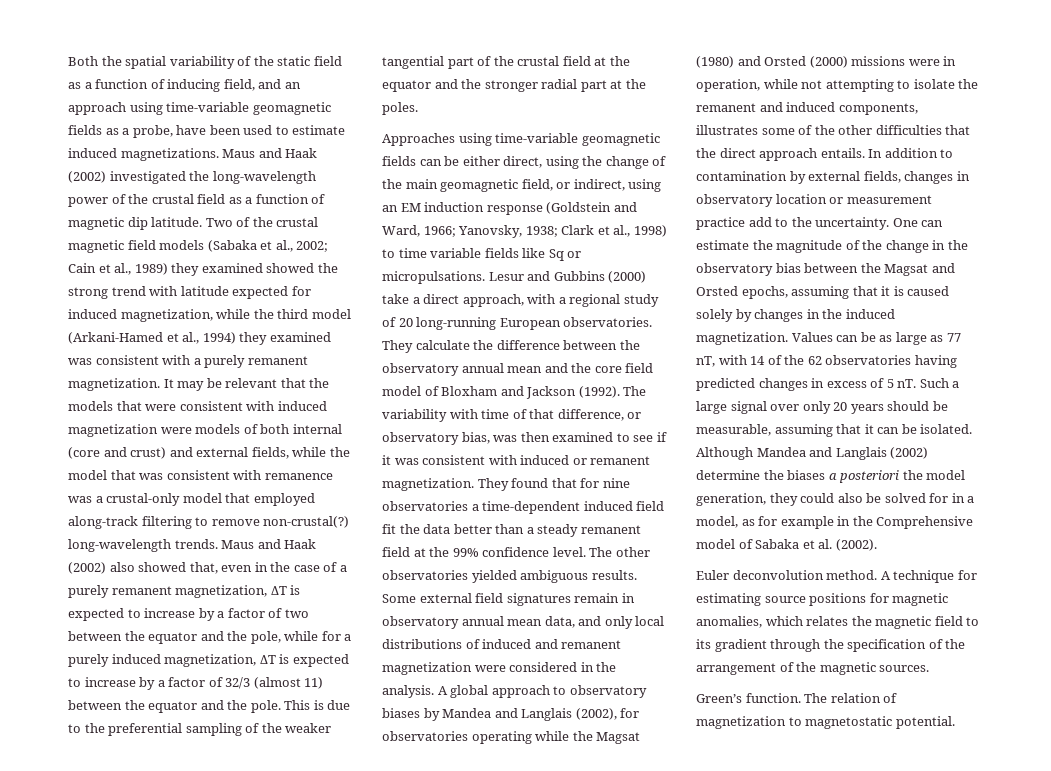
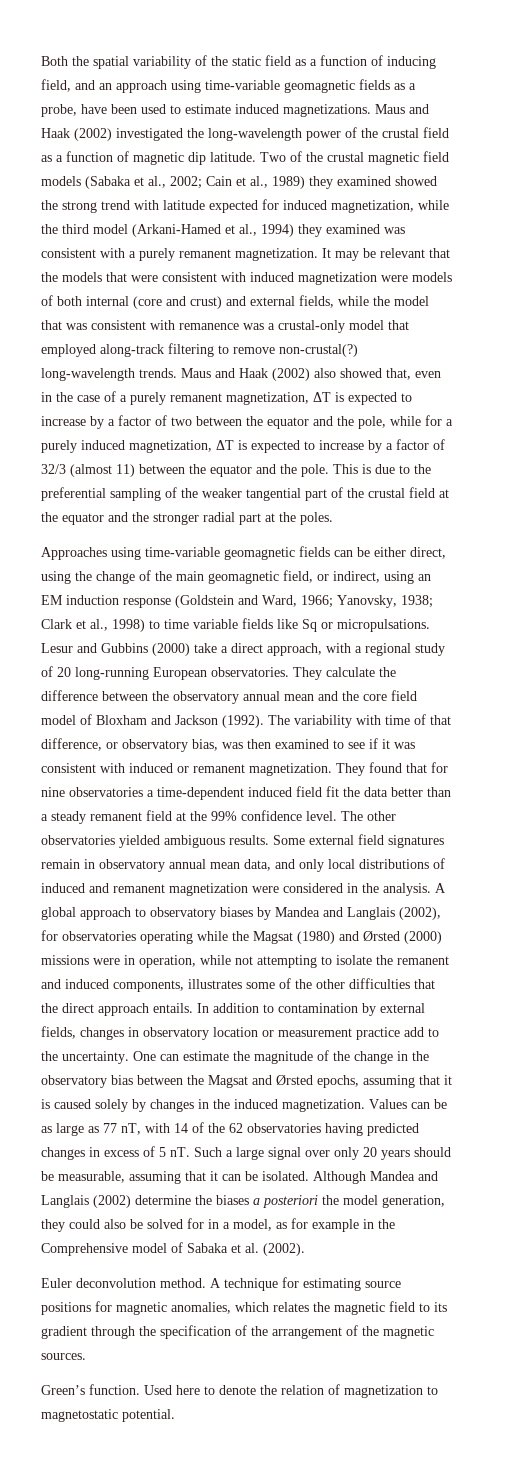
- A global approach to observatory biases by Mandea and Langlais (2002), for observatories operating while the Magsat (1980) and Orsted (2000) missions were in operation, while not attempting to isolate the remanent and induced components, illustrates some of the other difficulties that the direct approach entails.
+ A global approach to observatory biases by Mandea and Langlais (2002), for observatories operating while the Magsat (1980) and Ørsted (2000) missions were in operation, while not attempting to isolate the remanent and induced components, illustrates some of the other difficulties that the direct approach entails.
- One can estimate the magnitude of the change in the observatory bias between the Magsat and Orsted epochs, assuming that it is caused solely by changes in the induced magnetization.
+ One can estimate the magnitude of the change in the observatory bias between the Magsat and Ørsted epochs, assuming that it is caused solely by changes in the induced magnetization.
- The relation of magnetization to magnetostatic potential.
+ Used here to denote the relation of magnetization to magnetostatic potential.

